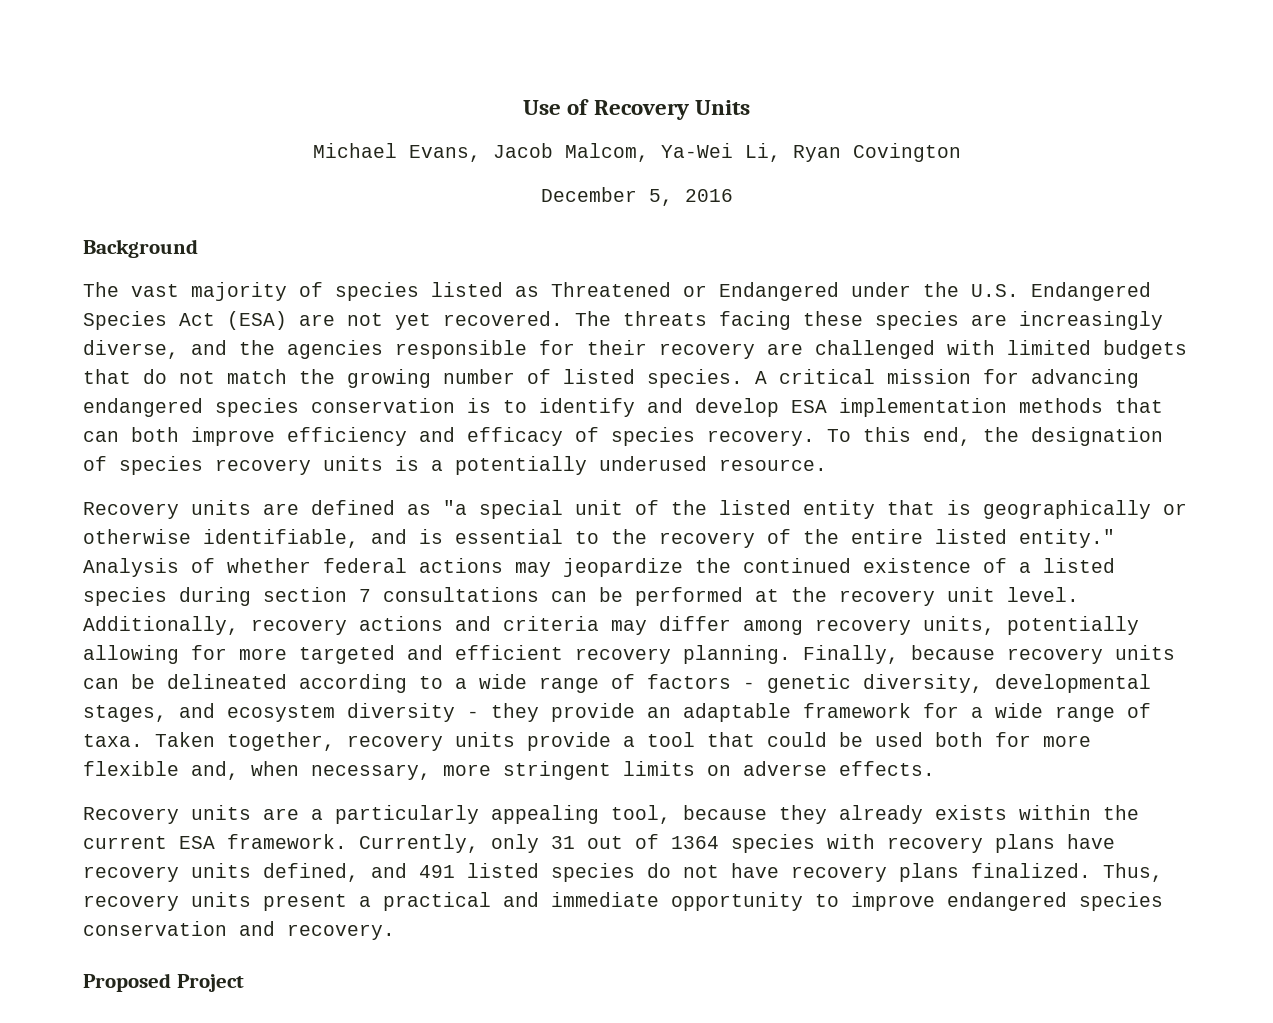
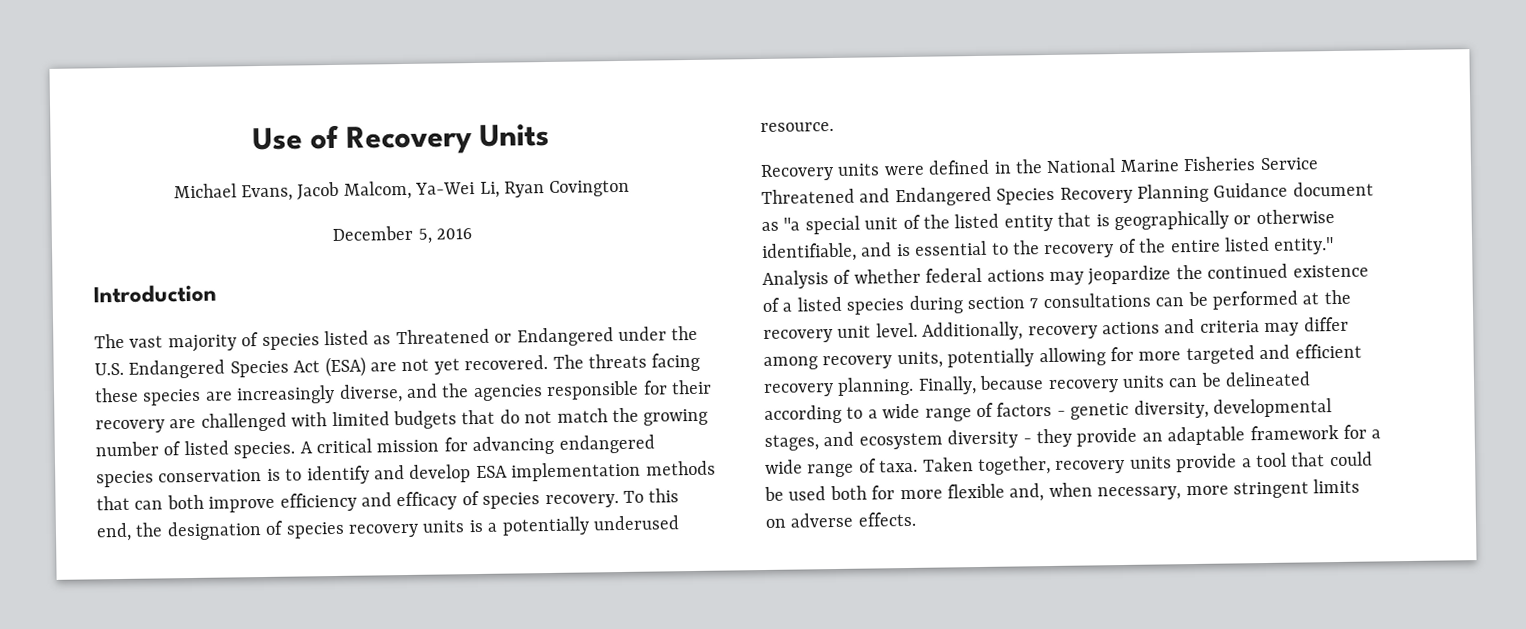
- Background
+ Introduction
- Recovery units are defined as "a special unit of the listed entity that is geographically or otherwise identifiable, and is essential to the recovery of the entire listed entity."
+ Recovery units were defined in the National Marine Fisheries Service Threatened and Endangered Species Recovery Planning Guidance document as "a special unit of the listed entity that is geographically or otherwise identifiable, and is essential to the recovery of the entire listed entity."
- Recovery units are a particularly appealing tool, because they already exists within the current ESA framework. Currently, only 31 out of 1364 species with recovery plans have recovery units defined, and 491 listed species do not have recovery plans finalized. Thus, recovery units present a practical and immediate opportunity to improve endangered species conservation and recovery.
- Proposed Project

